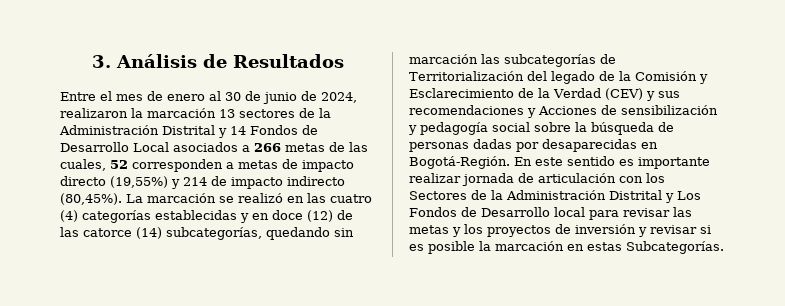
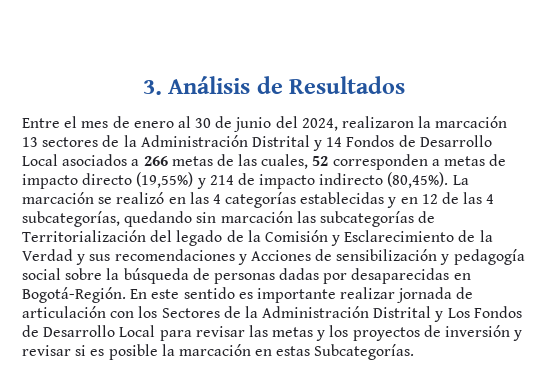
- Entre el mes de enero al 30 de junio de 2024, realizaron la marcación 13 sectores de la Administración Distrital y 14 Fondos de Desarrollo Local asociados a 266 metas de las cuales, 52 corresponden a metas de impacto directo (19,55%) y 214 de impacto indirecto (80,45%).
+ Entre el mes de enero al 30 de junio del 2024, realizaron la marcación 13 sectores de la Administración Distrital y 14 Fondos de Desarrollo Local asociados a 266 metas de las cuales, 52 corresponden a metas de impacto directo (19,55%) y 214 de impacto indirecto (80,45%).
- La marcación se realizó en las cuatro (4) categorías establecidas y en doce (12) de las catorce (14) subcategorías, quedando sin marcación las subcategorías de Territorialización del legado de la Comisión y Esclarecimiento de la Verdad (CEV) y sus recomendaciones y Acciones de sensibilización y pedagogía social sobre la búsqueda de personas dadas por desaparecidas en Bogotá-Región.
+ La marcación se realizó en las 4 categorías establecidas y en 12 de las 4 subcategorías, quedando sin marcación las subcategorías de Territorialización del legado de la Comisión y Esclarecimiento de la Verdad y sus recomendaciones y Acciones de sensibilización y pedagogía social sobre la búsqueda de personas dadas por desaparecidas en Bogotá-Región.
- En este sentido es importante realizar jornada de articulación con los Sectores de la Administración Distrital y Los Fondos de Desarrollo local para revisar las metas y los proyectos de inversión y revisar si es posible la marcación en estas Subcategorías.
+ En este sentido es importante realizar jornada de articulación con los Sectores de la Administración Distrital y Los Fondos de Desarrollo Local para revisar las metas y los proyectos de inversión y revisar si es posible la marcación en estas Subcategorías.

